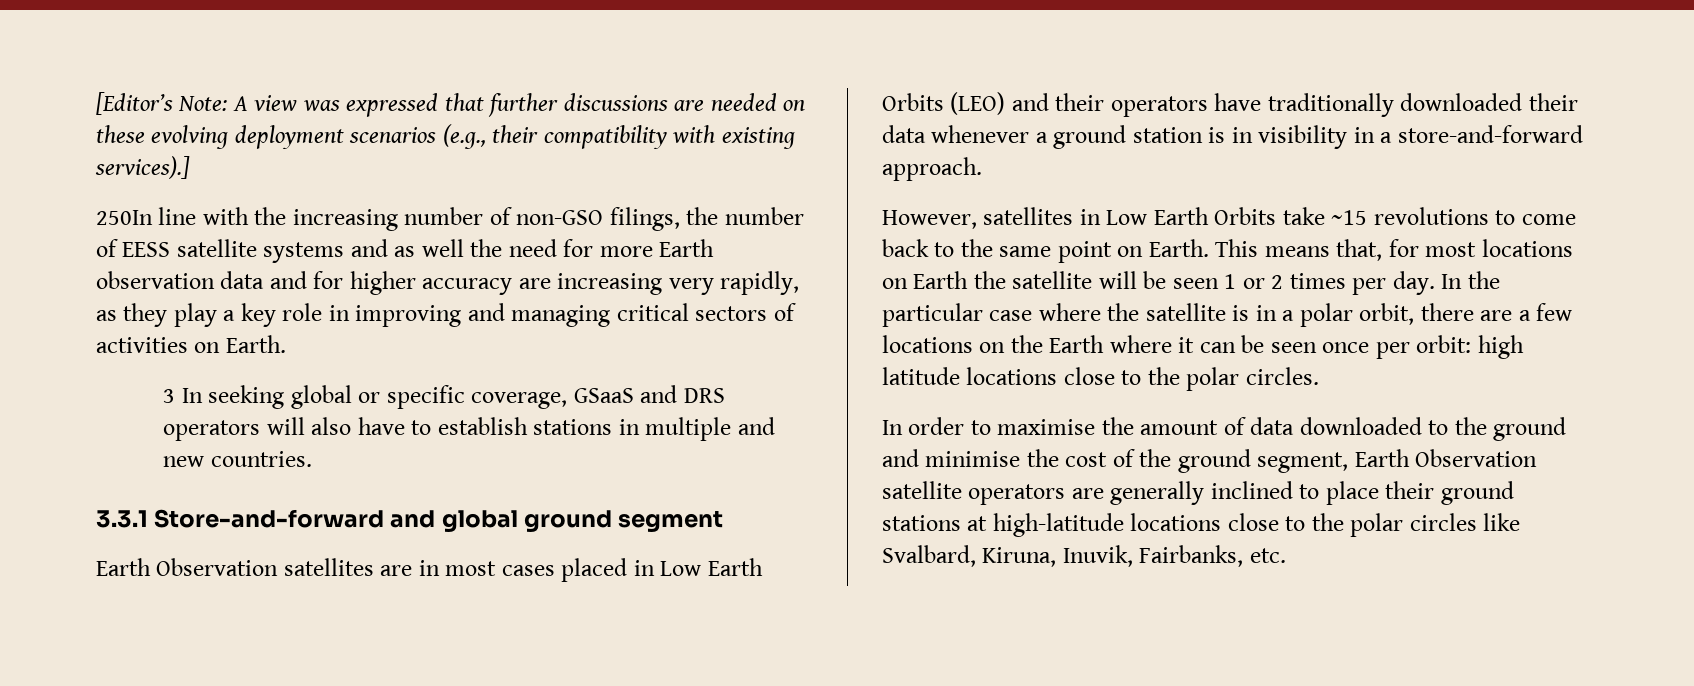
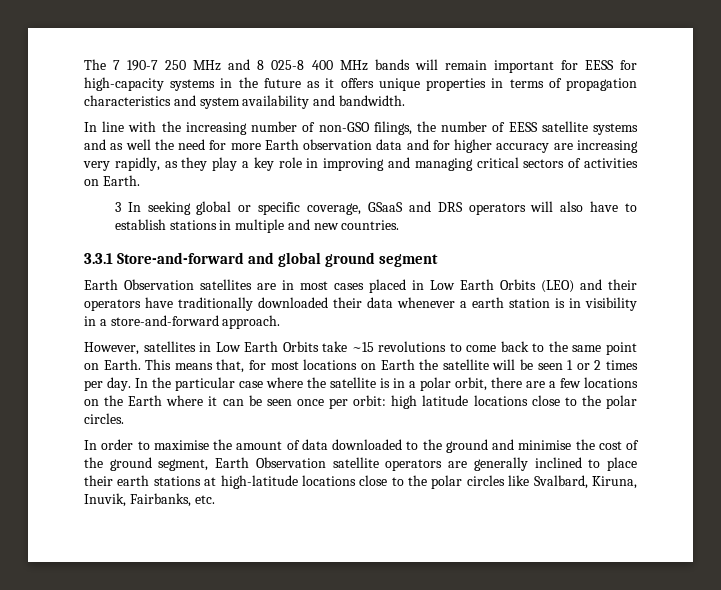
- [Editor’s Note: A view was expressed that further discussions are needed on these evolving deployment scenarios (e.g., their compatibility with existing services).]
- 250In line with the increasing number of non-GSO filings, the number of EESS satellite systems and as well the need for more Earth observation data and for higher accuracy are increasing very rapidly, as they play a key role in improving and managing critical sectors of activities on Earth.
+ The 7 190-7 250 MHz and 8 025-8 400 MHz bands will remain important for EESS for high-capacity systems in the future as it offers unique properties in terms of propagation characteristics and system availability and bandwidth.
+ In line with the increasing number of non-GSO filings, the number of EESS satellite systems and as well the need for more Earth observation data and for higher accuracy are increasing very rapidly, as they play a key role in improving and managing critical sectors of activities on Earth.
- Earth Observation satellites are in most cases placed in Low Earth Orbits (LEO) and their operators have traditionally downloaded their data whenever a ground station is in visibility in a store-and-forward approach.
+ Earth Observation satellites are in most cases placed in Low Earth Orbits (LEO) and their operators have traditionally downloaded their data whenever a earth station is in visibility in a store-and-forward approach.
- In order to maximise the amount of data downloaded to the ground and minimise the cost of the ground segment, Earth Observation satellite operators are generally inclined to place their ground stations at high-latitude locations close to the polar circles like Svalbard, Kiruna, Inuvik, Fairbanks, etc.
+ In order to maximise the amount of data downloaded to the ground and minimise the cost of the ground segment, Earth Observation satellite operators are generally inclined to place their earth stations at high-latitude locations close to the polar circles like Svalbard, Kiruna, Inuvik, Fairbanks, etc.

